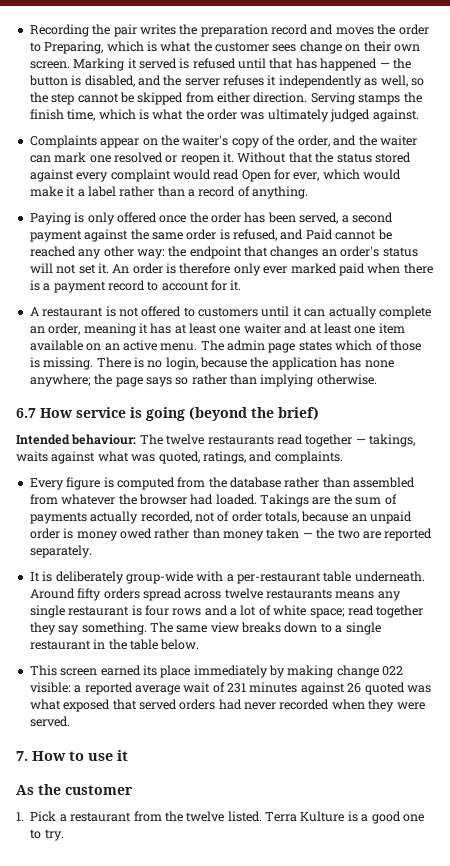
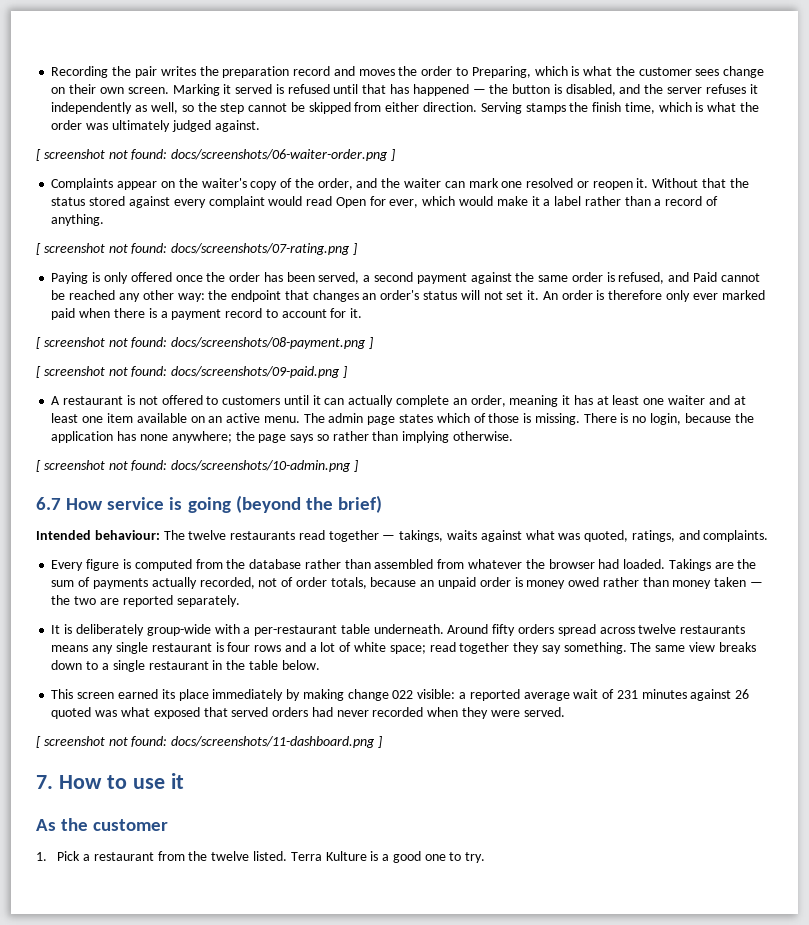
+ [ screenshot not found: docs/screenshots/06-waiter-order.png ]
+ [ screenshot not found: docs/screenshots/07-rating.png ]
+ [ screenshot not found: docs/screenshots/08-payment.png ]
+ [ screenshot not found: docs/screenshots/09-paid.png ]
+ [ screenshot not found: docs/screenshots/10-admin.png ]
+ [ screenshot not found: docs/screenshots/11-dashboard.png ]

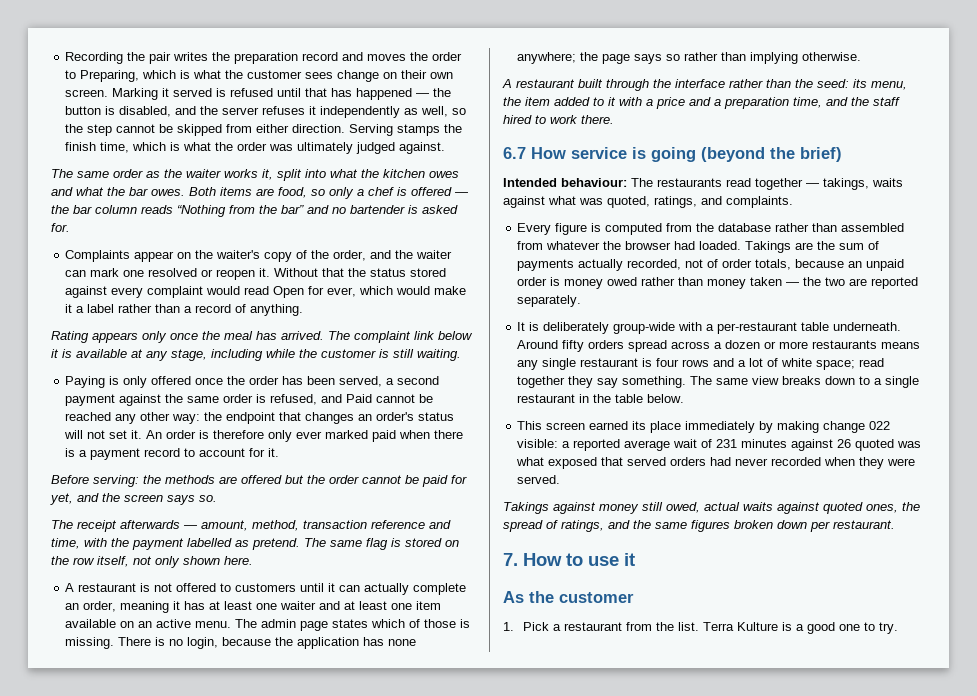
- [ screenshot not found: docs/screenshots/06-waiter-order.png ]
+ The same order as the waiter works it, split into what the kitchen owes and what the bar owes. Both items are food, so only a chef is offered — the bar column reads “Nothing from the bar” and no bartender is asked for.
- [ screenshot not found: docs/screenshots/07-rating.png ]
+ Rating appears only once the meal has arrived. The complaint link below it is available at any stage, including while the customer is still waiting.
- [ screenshot not found: docs/screenshots/08-payment.png ]
- [ screenshot not found: docs/screenshots/09-paid.png ]
+ Before serving: the methods are offered but the order cannot be paid for yet, and the screen says so.
+ The receipt afterwards — amount, method, transaction reference and time, with the payment labelled as pretend. The same flag is stored on the row itself, not only shown here.
- [ screenshot not found: docs/screenshots/10-admin.png ]
+ A restaurant built through the interface rather than the seed: its menu, the item added to it with a price and a preparation time, and the staff hired to work there.
- Intended behaviour: The twelve restaurants read together — takings, waits against what was quoted, ratings, and complaints.
+ Intended behaviour: The restaurants read together — takings, waits against what was quoted, ratings, and complaints.
- Around fifty orders spread across twelve restaurants means any single restaurant is four rows and a lot of white space; read together they say something.
+ Around fifty orders spread across a dozen or more restaurants means any single restaurant is four rows and a lot of white space; read together they say something.
- [ screenshot not found: docs/screenshots/11-dashboard.png ]
+ Takings against money still owed, actual waits against quoted ones, the spread of ratings, and the same figures broken down per restaurant.
- 1. Pick a restaurant from the twelve listed.
+ 1. Pick a restaurant from the list.

